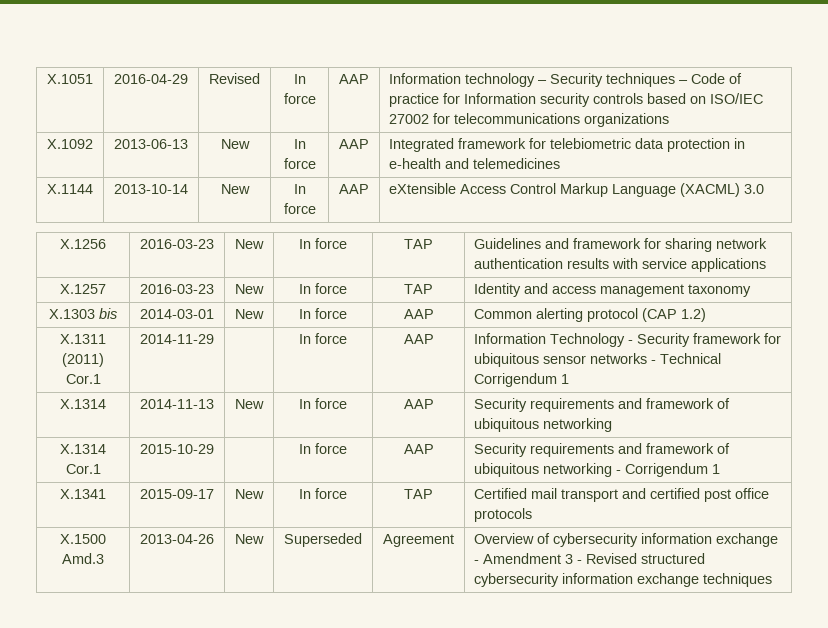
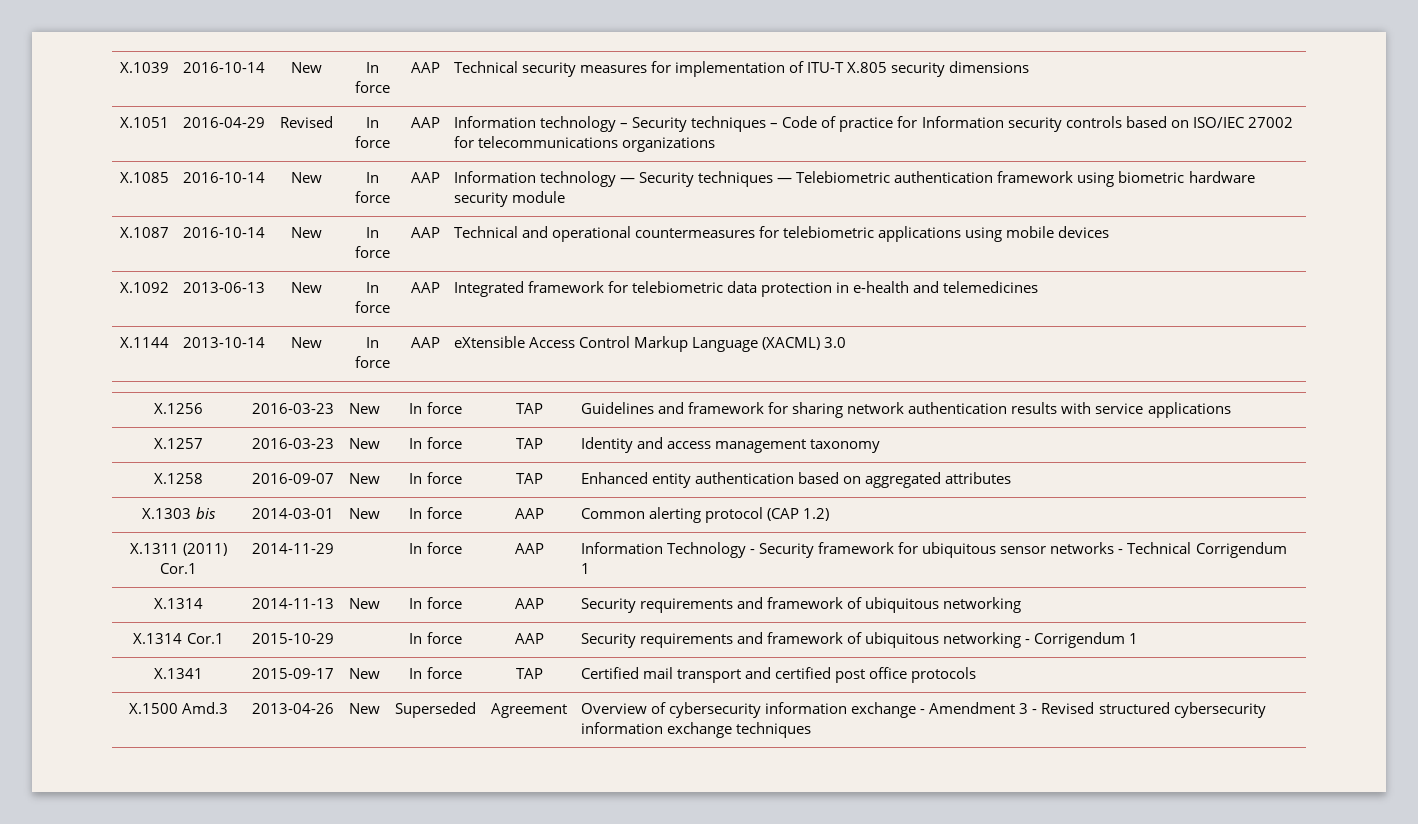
+ X.1039 | 2016-10-14 | New | In force | AAP | Technical security measures for implementation of ITU-T X.805 security dimensions
+ X.1085 | 2016-10-14 | New | In force | AAP | Information technology — Security techniques — Telebiometric authentication framework using biometric hardware security module
+ X.1087 | 2016-10-14 | New | In force | AAP | Technical and operational countermeasures for telebiometric applications using mobile devices
+ X.1258 | 2016-09-07 | New | In force | TAP | Enhanced entity authentication based on aggregated attributes

